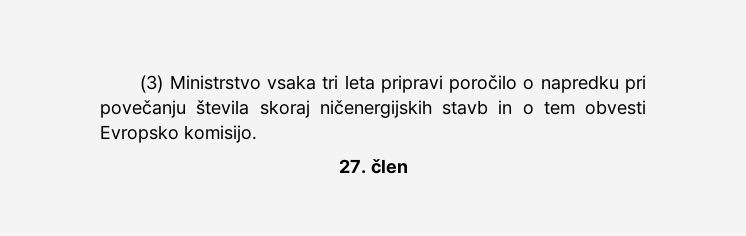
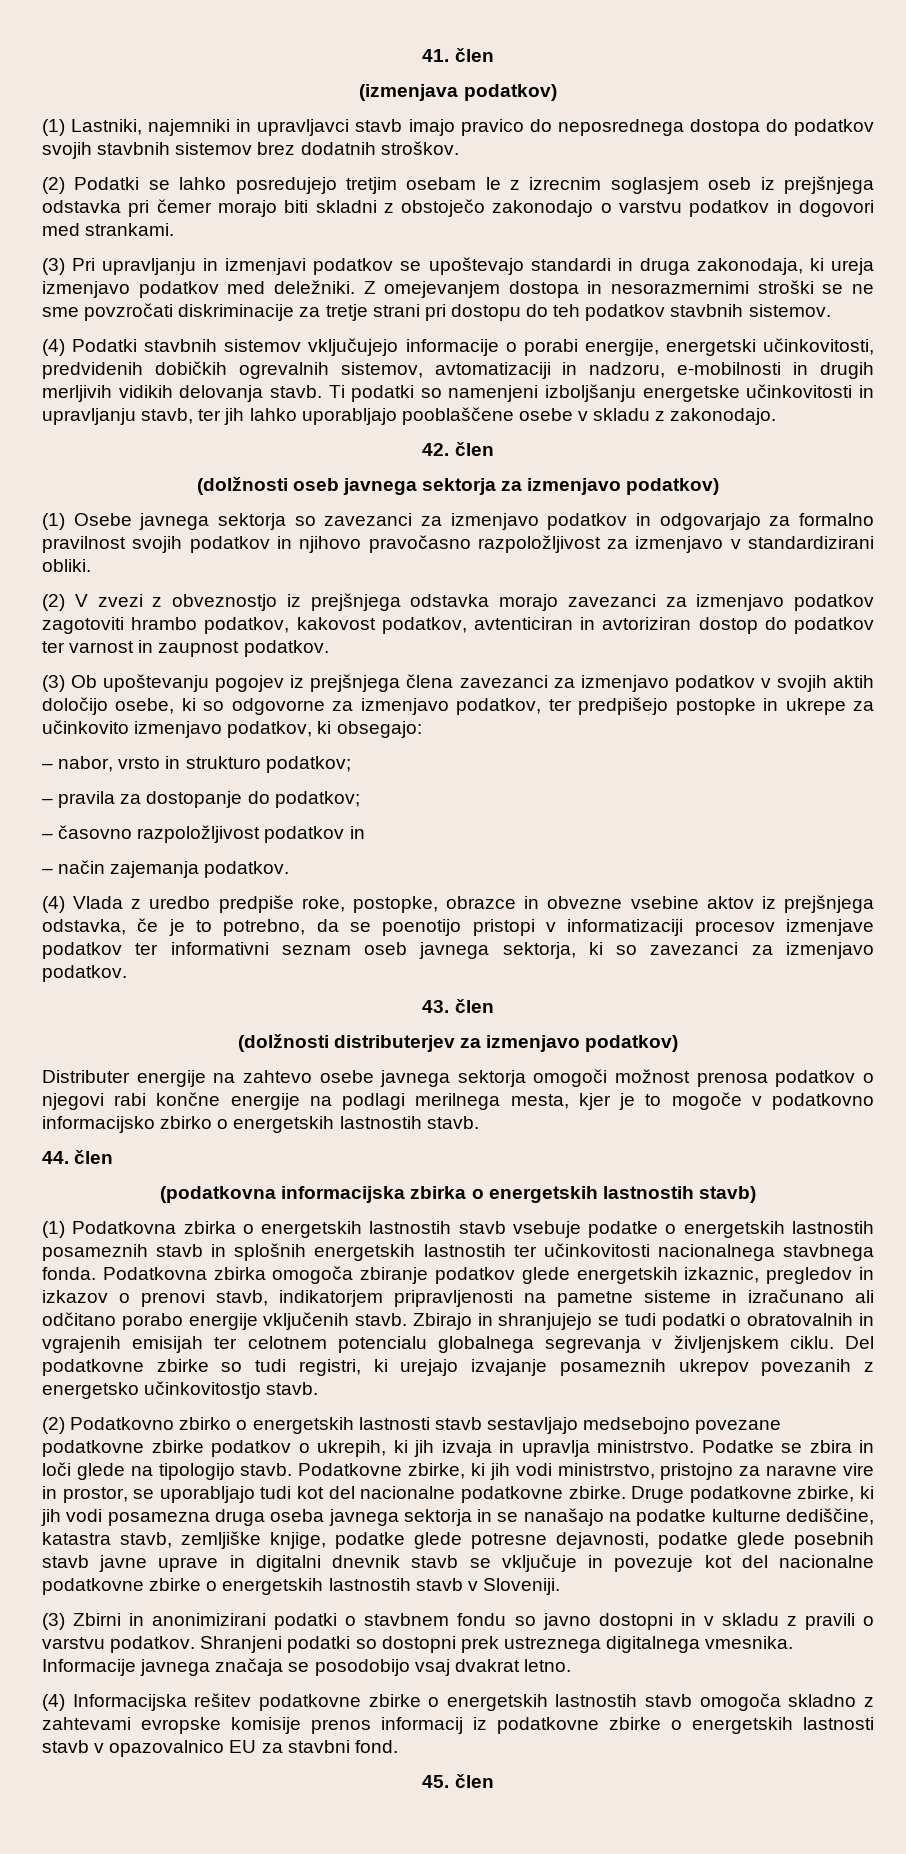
- (3) Ministrstvo vsaka tri leta pripravi poročilo o napredku pri povečanju števila skoraj ničenergijskih stavb in o tem obvesti Evropsko komisijo.
- 27. člen
+ 41. člen
+ (izmenjava podatkov)
+ (1) Lastniki, najemniki in upravljavci stavb imajo pravico do neposrednega dostopa do podatkov svojih stavbnih sistemov brez dodatnih stroškov.
+ (2) Podatki se lahko posredujejo tretjim osebam le z izrecnim soglasjem oseb iz prejšnjega odstavka pri čemer morajo biti skladni z obstoječo zakonodajo o varstvu podatkov in dogovori med strankami.
+ (3) Pri upravljanju in izmenjavi podatkov se upoštevajo standardi in druga zakonodaja, ki ureja izmenjavo podatkov med deležniki. Z omejevanjem dostopa in nesorazmernimi stroški se ne sme povzročati diskriminacije za tretje strani pri dostopu do teh podatkov stavbnih sistemov.
+ (4) Podatki stavbnih sistemov vključujejo informacije o porabi energije, energetski učinkovitosti, predvidenih dobičkih ogrevalnih sistemov, avtomatizaciji in nadzoru, e-mobilnosti in drugih merljivih vidikih delovanja stavb. Ti podatki so namenjeni izboljšanju energetske učinkovitosti in upravljanju stavb, ter jih lahko uporabljajo pooblaščene osebe v skladu z zakonodajo.
+ 42. člen
+ (dolžnosti oseb javnega sektorja za izmenjavo podatkov)
+ (1) Osebe javnega sektorja so zavezanci za izmenjavo podatkov in odgovarjajo za formalno pravilnost svojih podatkov in njihovo pravočasno razpoložljivost za izmenjavo v standardizirani obliki.
+ (2) V zvezi z obveznostjo iz prejšnjega odstavka morajo zavezanci za izmenjavo podatkov zagotoviti hrambo podatkov, kakovost podatkov, avtenticiran in avtoriziran dostop do podatkov ter varnost in zaupnost podatkov.
+ (3) Ob upoštevanju pogojev iz prejšnjega člena zavezanci za izmenjavo podatkov v svojih aktih določijo osebe, ki so odgovorne za izmenjavo podatkov, ter predpišejo postopke in ukrepe za učinkovito izmenjavo podatkov, ki obsegajo:
+ – nabor, vrsto in strukturo podatkov;
+ – pravila za dostopanje do podatkov;
+ – časovno razpoložljivost podatkov in
+ – način zajemanja podatkov.
+ (4) Vlada z uredbo predpiše roke, postopke, obrazce in obvezne vsebine aktov iz prejšnjega odstavka, če je to potrebno, da se poenotijo pristopi v informatizaciji procesov izmenjave podatkov ter informativni seznam oseb javnega sektorja, ki so zavezanci za izmenjavo podatkov.
+ 43. člen
+ (dolžnosti distributerjev za izmenjavo podatkov)
+ Distributer energije na zahtevo osebe javnega sektorja omogoči možnost prenosa podatkov o njegovi rabi končne energije na podlagi merilnega mesta, kjer je to mogoče v podatkovno informacijsko zbirko o energetskih lastnostih stavb.
+ 44. člen
+ (podatkovna informacijska zbirka o energetskih lastnostih stavb)
+ (1) Podatkovna zbirka o energetskih lastnostih stavb vsebuje podatke o energetskih lastnostih posameznih stavb in splošnih energetskih lastnostih ter učinkovitosti nacionalnega stavbnega fonda. Podatkovna zbirka omogoča zbiranje podatkov glede energetskih izkaznic, pregledov in izkazov o prenovi stavb, indikatorjem pripravljenosti na pametne sisteme in izračunano ali odčitano porabo energije vključenih stavb. Zbirajo in shranjujejo se tudi podatki o obratovalnih in vgrajenih emisijah ter celotnem potencialu globalnega segrevanja v življenjskem ciklu. Del podatkovne zbirke so tudi registri, ki urejajo izvajanje posameznih ukrepov povezanih z energetsko učinkovitostjo stavb.
+ (2) Podatkovno zbirko o energetskih lastnosti stavb sestavljajo medsebojno povezane podatkovne zbirke podatkov o ukrepih, ki jih izvaja in upravlja ministrstvo. Podatke se zbira in loči glede na tipologijo stavb. Podatkovne zbirke, ki jih vodi ministrstvo, pristojno za naravne vire in prostor, se uporabljajo tudi kot del nacionalne podatkovne zbirke. Druge podatkovne zbirke, ki jih vodi posamezna druga oseba javnega sektorja in se nanašajo na podatke kulturne dediščine, katastra stavb, zemljiške knjige, podatke glede potresne dejavnosti, podatke glede posebnih stavb javne uprave in digitalni dnevnik stavb se vključuje in povezuje kot del nacionalne podatkovne zbirke o energetskih lastnostih stavb v Sloveniji.
+ (3) Zbirni in anonimizirani podatki o stavbnem fondu so javno dostopni in v skladu z pravili o varstvu podatkov. Shranjeni podatki so dostopni prek ustreznega digitalnega vmesnika. Informacije javnega značaja se posodobijo vsaj dvakrat letno.
+ (4) Informacijska rešitev podatkovne zbirke o energetskih lastnostih stavb omogoča skladno z zahtevami evropske komisije prenos informacij iz podatkovne zbirke o energetskih lastnosti stavb v opazovalnico EU za stavbni fond.
+ 45. člen

